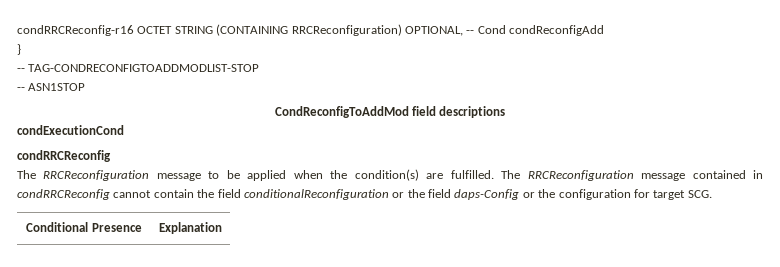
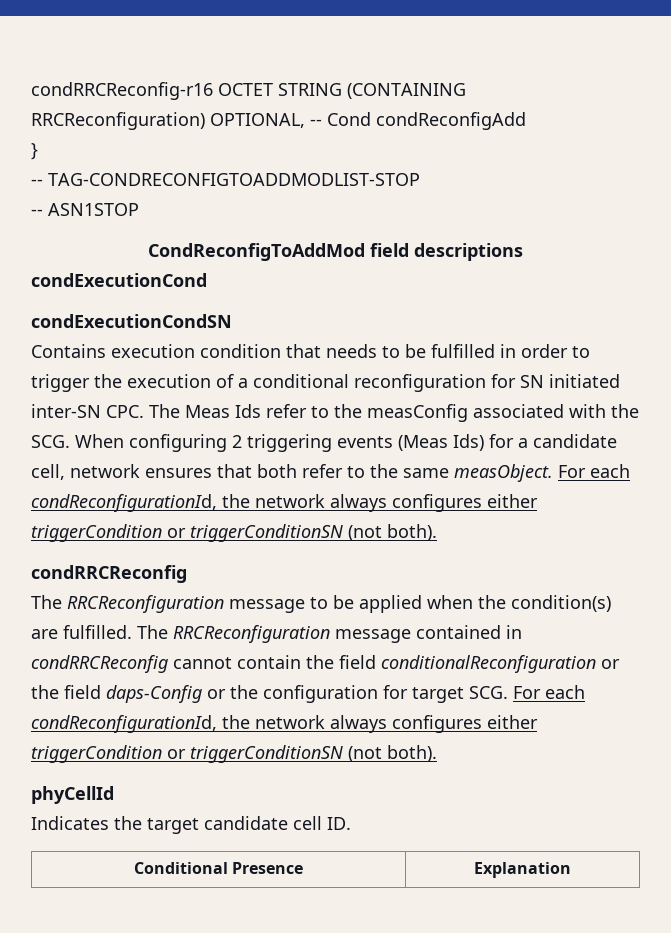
+ condExecutionCondSN
+ Contains execution condition that needs to be fulfilled in order to trigger the execution of a conditional reconfiguration for SN initiated inter-SN CPC. The Meas Ids refer to the measConfig associated with the SCG. When configuring 2 triggering events (Meas Ids) for a candidate cell, network ensures that both refer to the same measObject. For each condReconfigurationId, the network always configures either triggerCondition or triggerConditionSN (not both).
- The RRCReconfiguration message contained in condRRCReconfig cannot contain the field conditionalReconfiguration or the field daps-Config or the configuration for target SCG.
+ The RRCReconfiguration message contained in condRRCReconfig cannot contain the field conditionalReconfiguration or the field daps-Config or the configuration for target SCG. For each condReconfigurationId, the network always configures either triggerCondition or triggerConditionSN (not both).
+ phyCellId
+ Indicates the target candidate cell ID.

